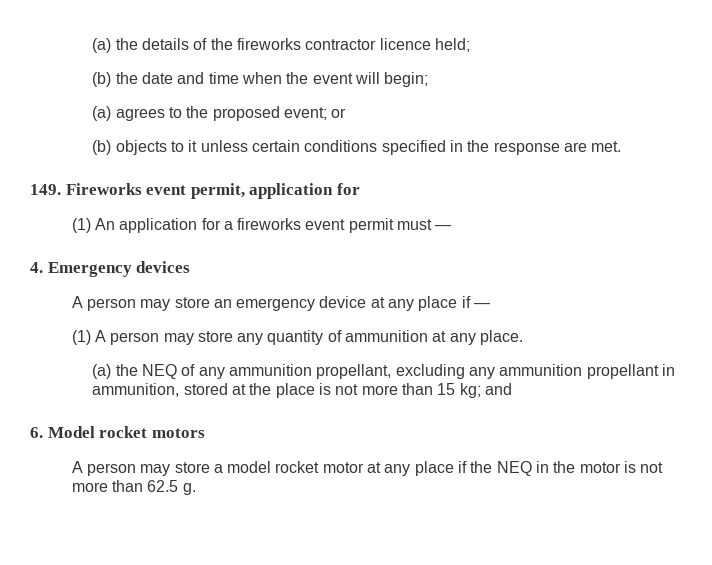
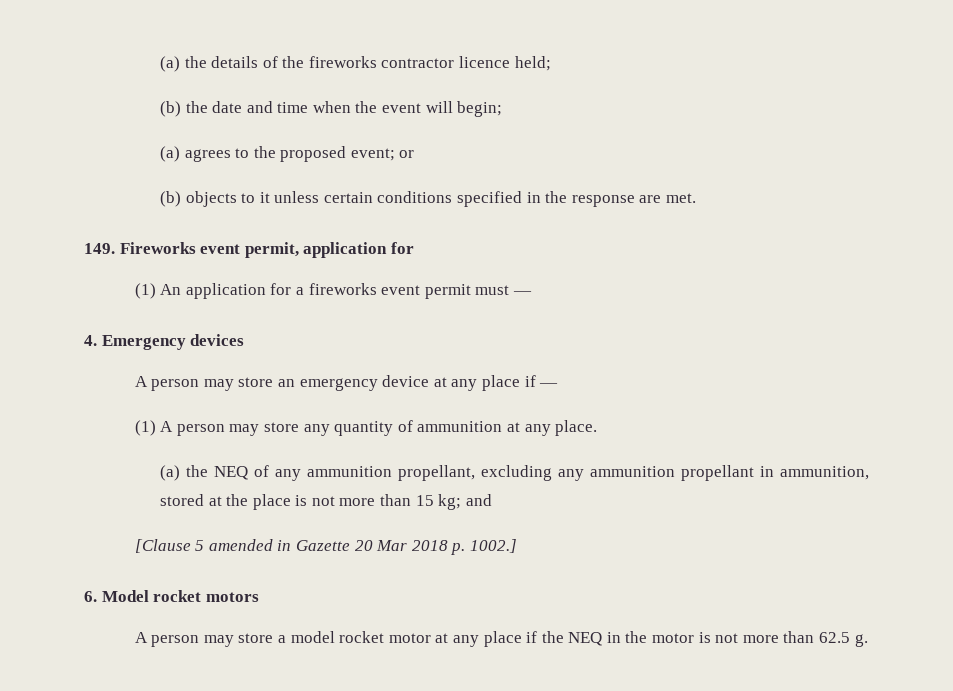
+ [Clause 5 amended in Gazette 20 Mar 2018 p. 1002.]

